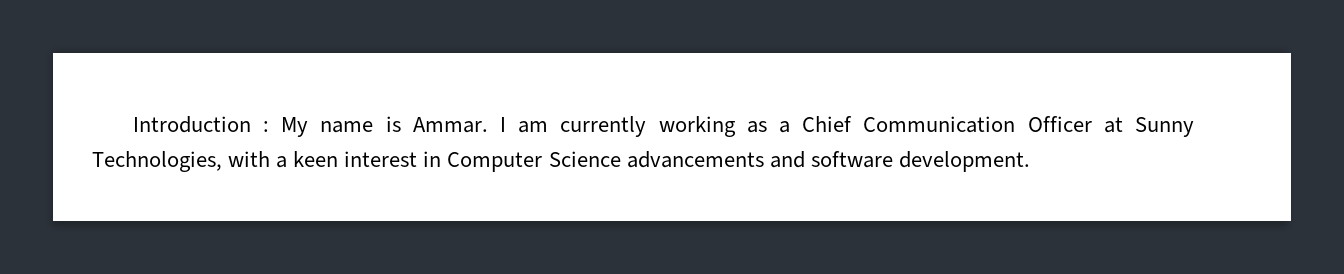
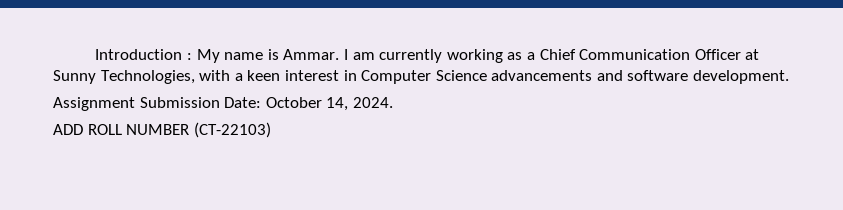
+ Assignment Submission Date: October 14, 2024.
+ ADD ROLL NUMBER (CT-22103)

